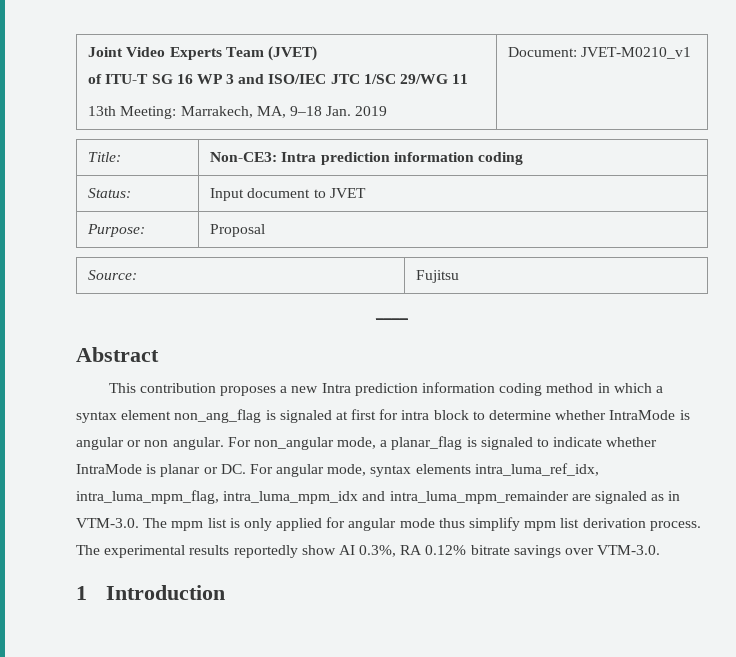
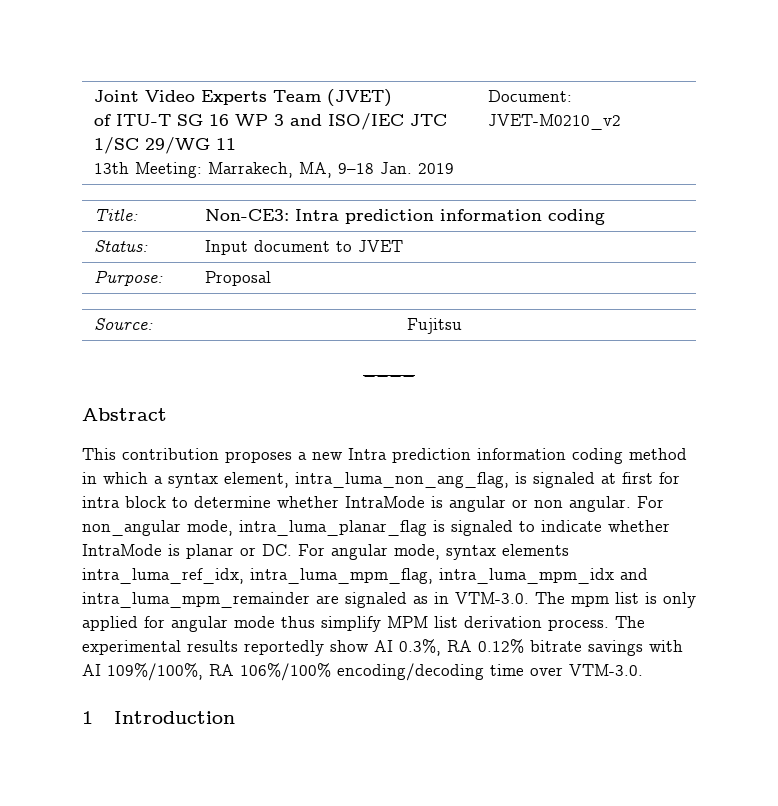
  Joint Video Experts Team (JVET)
  of ITU-T SG 16 WP 3 and ISO/IEC JTC 1/SC 29/WG 11
- 13th Meeting: Marrakech, MA, 9–18 Jan. 2019 | Document: JVET-M0210_v1
+ 13th Meeting: Marrakech, MA, 9–18 Jan. 2019 | Document: JVET-M0210_v2
- This contribution proposes a new Intra prediction information coding method in which a syntax element non_ang_flag is signaled at first for intra block to determine whether IntraMode is angular or non angular.
+ This contribution proposes a new Intra prediction information coding method in which a syntax element, intra_luma_non_ang_flag, is signaled at first for intra block to determine whether IntraMode is angular or non angular.
- For non_angular mode, a planar_flag is signaled to indicate whether IntraMode is planar or DC. For angular mode, syntax elements intra_luma_ref_idx, intra_luma_mpm_flag, intra_luma_mpm_idx and intra_luma_mpm_remainder are signaled as in VTM-3.0. The mpm list is only applied for angular mode thus simplify mpm list derivation process.
+ For non_angular mode, intra_luma_planar_flag is signaled to indicate whether IntraMode is planar or DC. For angular mode, syntax elements intra_luma_ref_idx, intra_luma_mpm_flag, intra_luma_mpm_idx and intra_luma_mpm_remainder are signaled as in VTM-3.0. The mpm list is only applied for angular mode thus simplify MPM list derivation process.
- The experimental results reportedly show AI 0.3%, RA 0.12% bitrate savings over VTM-3.0.
+ The experimental results reportedly show AI 0.3%, RA 0.12% bitrate savings with AI 109%/100%, RA 106%/100% encoding/decoding time over VTM-3.0.

